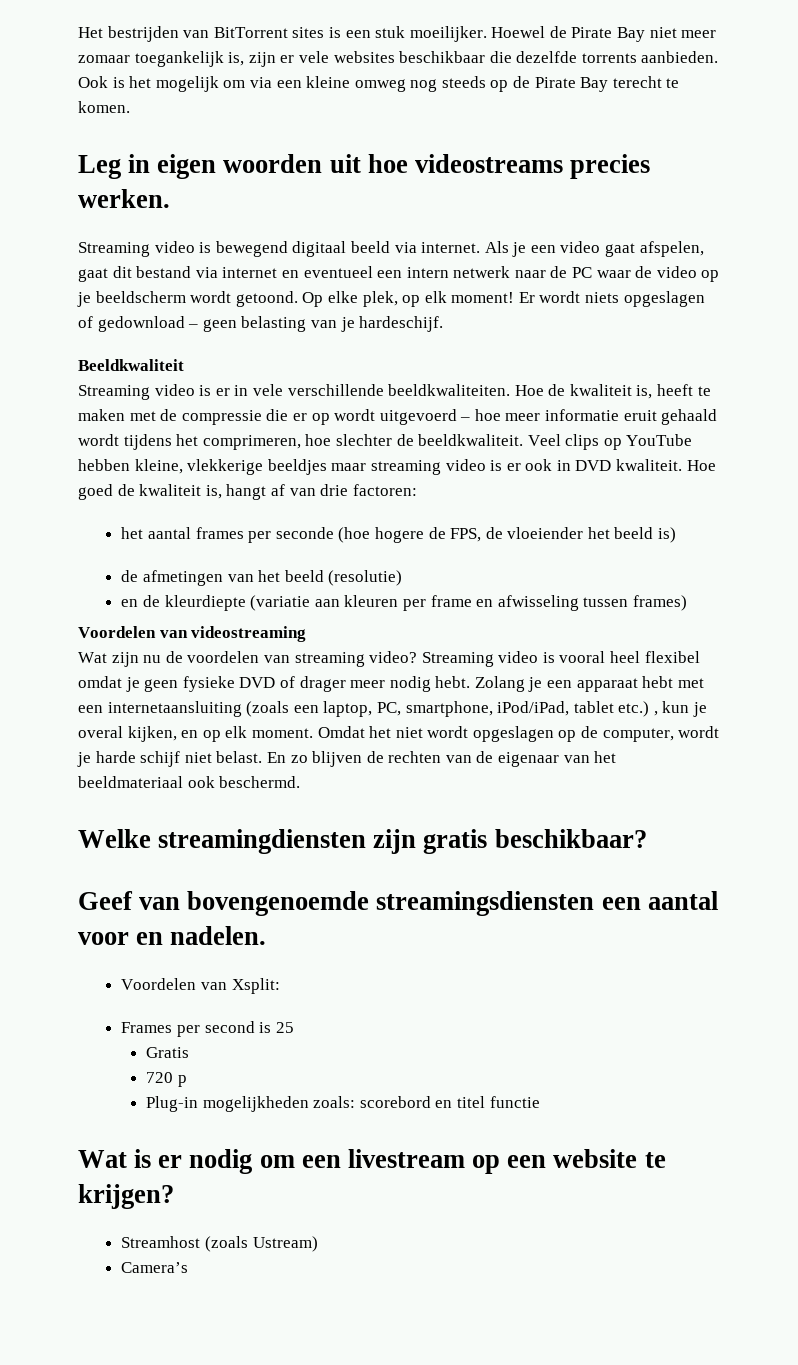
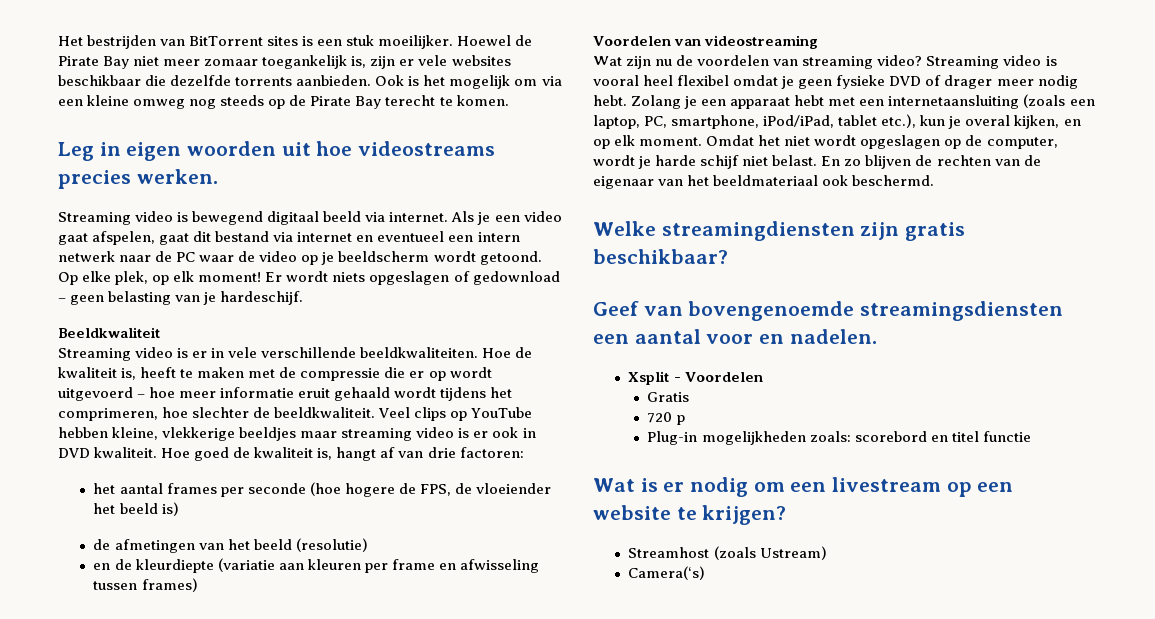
- Zolang je een apparaat hebt met een internetaansluiting (zoals een laptop, PC, smartphone, iPod/iPad, tablet etc.) , kun je overal kijken, en op elk moment.
+ Zolang je een apparaat hebt met een internetaansluiting (zoals een laptop, PC, smartphone, iPod/iPad, tablet etc.), kun je overal kijken, en op elk moment.
- Voordelen van Xsplit:
- Frames per second is 25
+ Xsplit - Voordelen
- Camera’s
+ Camera(‘s)

